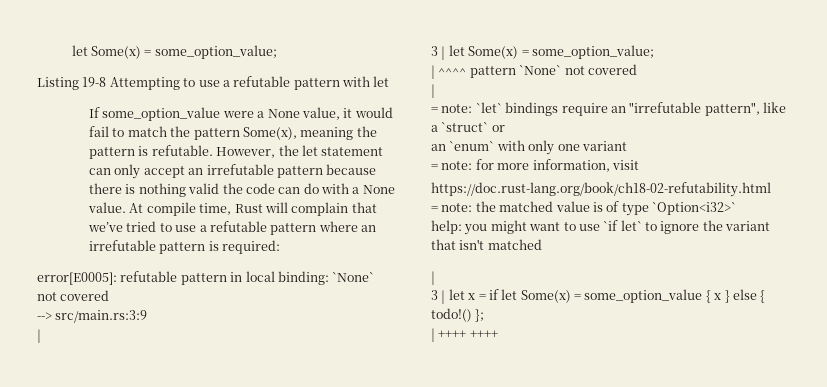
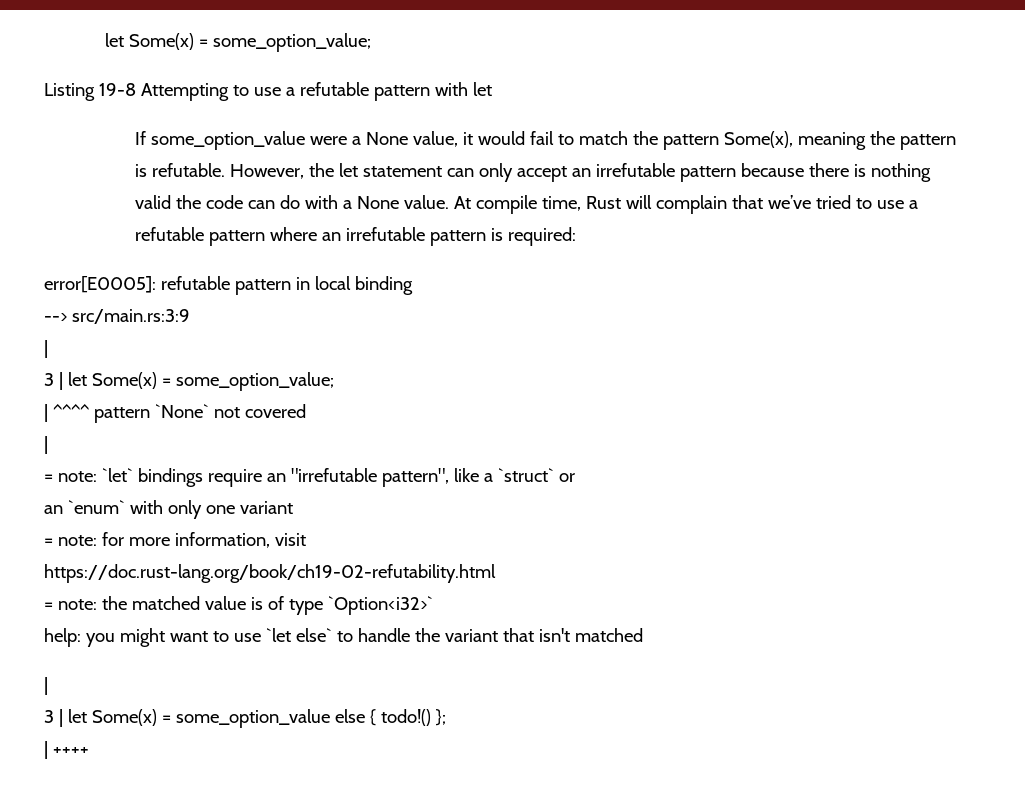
- error[E0005]: refutable pattern in local binding: `None` not covered
+ error[E0005]: refutable pattern in local binding
- https://doc.rust-lang.org/book/ch18-02-refutability.html
+ https://doc.rust-lang.org/book/ch19-02-refutability.html
- help: you might want to use `if let` to ignore the variant that isn't matched
+ help: you might want to use `let else` to handle the variant that isn't matched
- 3 | let x = if let Some(x) = some_option_value { x } else { todo!() };
+ 3 | let Some(x) = some_option_value else { todo!() };
- | ++++ ++++
+ | ++++

